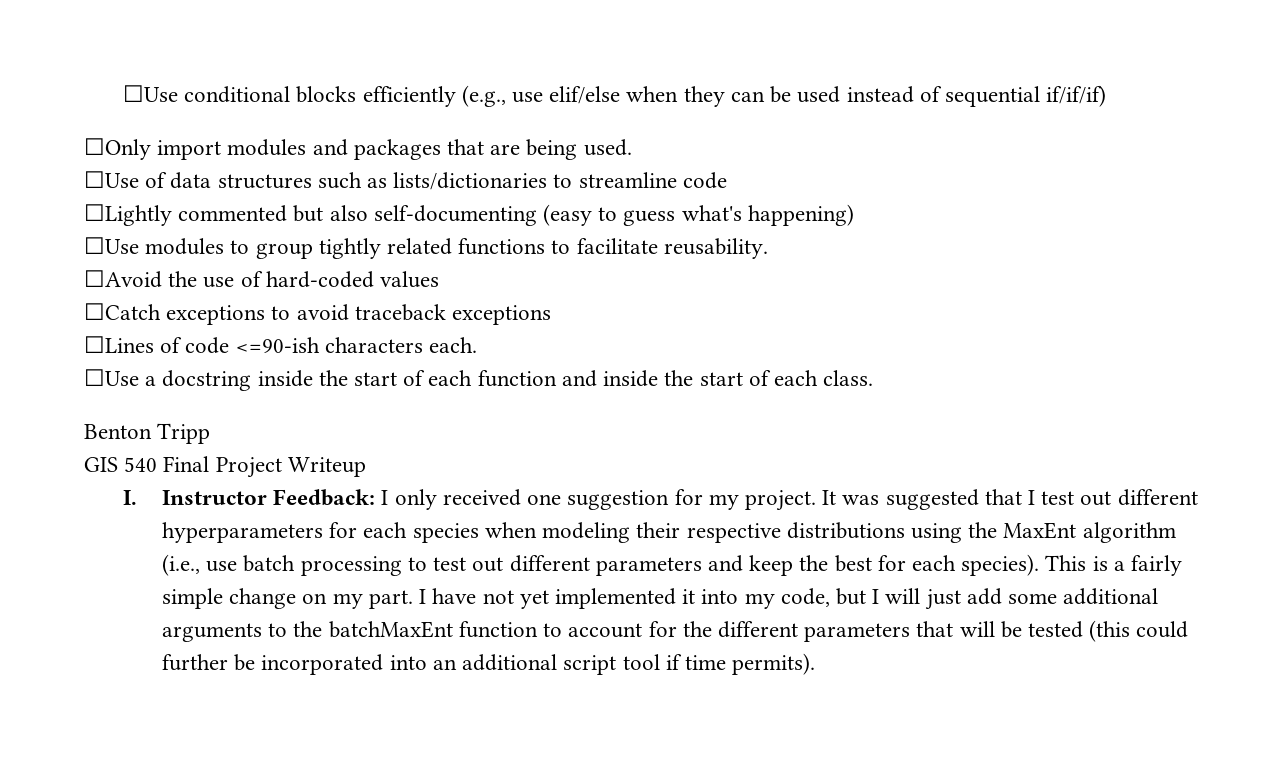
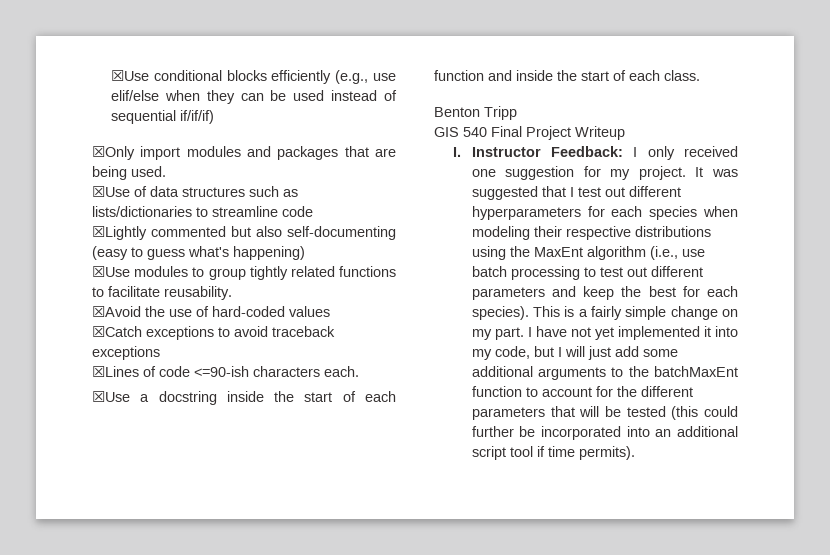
- ☐Use conditional blocks efficiently (e.g., use elif/else when they can be used instead of sequential if/if/if)
+ ☒Use conditional blocks efficiently (e.g., use elif/else when they can be used instead of sequential if/if/if)
- ☐Only import modules and packages that are being used.
+ ☒Only import modules and packages that are being used.
- ☐Use of data structures such as lists/dictionaries to streamline code
+ ☒Use of data structures such as lists/dictionaries to streamline code
- ☐Lightly commented but also self-documenting (easy to guess what's happening)
+ ☒Lightly commented but also self-documenting (easy to guess what's happening)
- ☐Use modules to group tightly related functions to facilitate reusability.
+ ☒Use modules to group tightly related functions to facilitate reusability.
- ☐Avoid the use of hard-coded values
+ ☒Avoid the use of hard-coded values
- ☐Catch exceptions to avoid traceback exceptions
+ ☒Catch exceptions to avoid traceback exceptions
- ☐Lines of code <=90-ish characters each.
+ ☒Lines of code <=90-ish characters each.
- ☐Use a docstring inside the start of each function and inside the start of each class.
+ ☒Use a docstring inside the start of each function and inside the start of each class.

